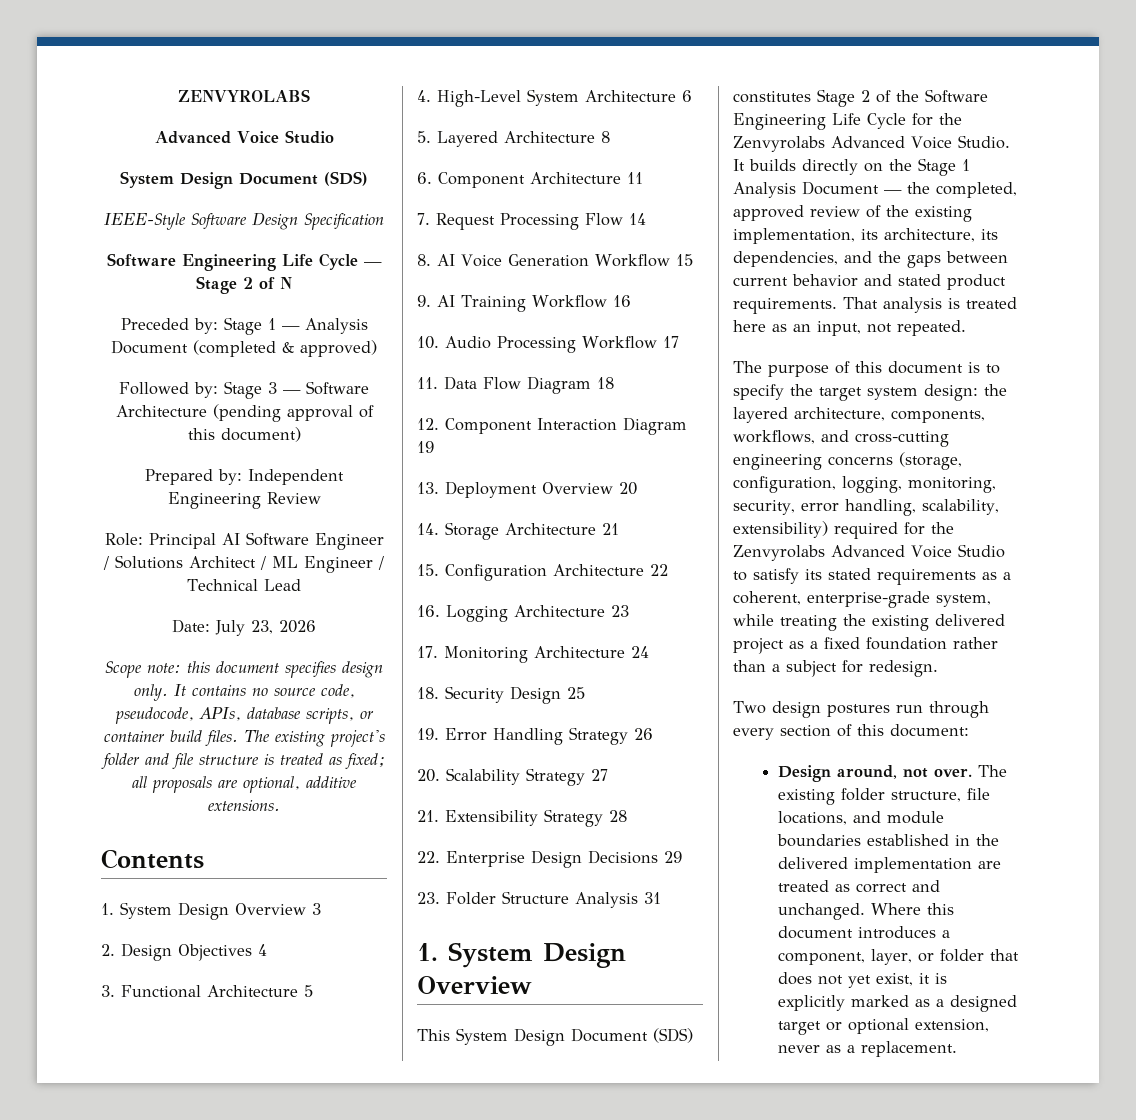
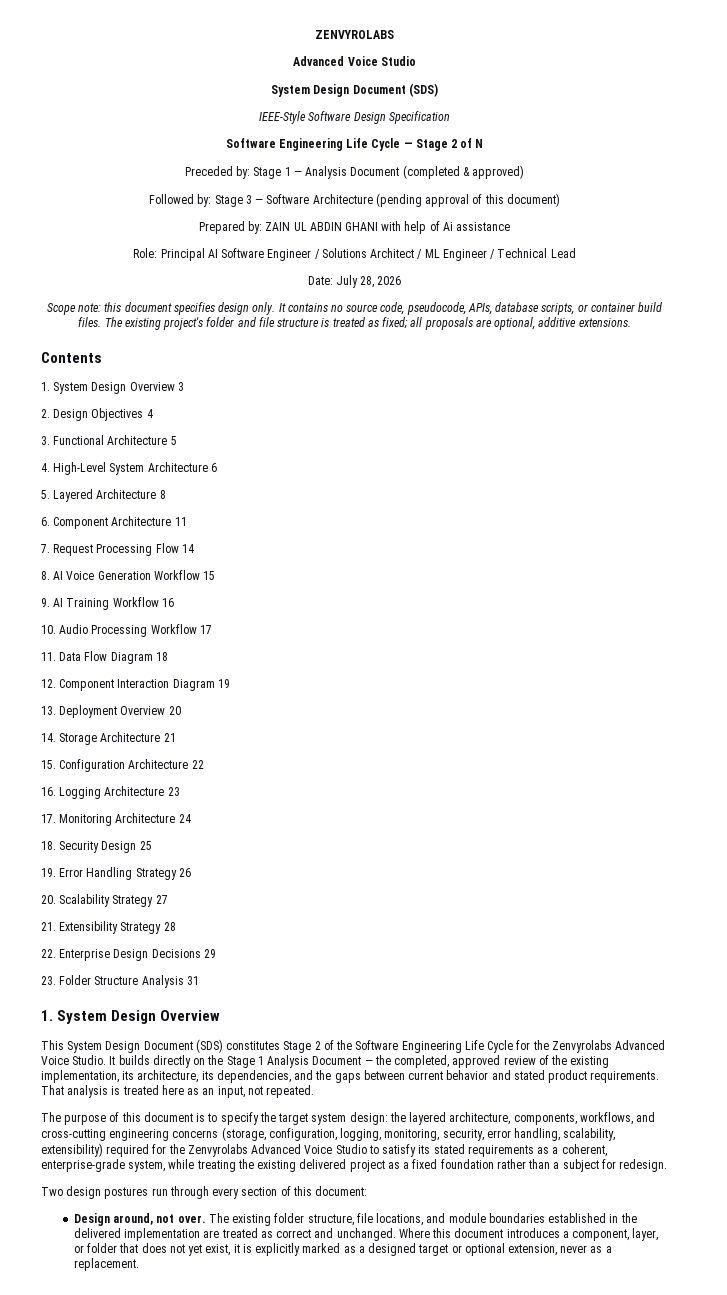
- Prepared by: Independent Engineering Review
+ Prepared by: ZAIN UL ABDIN GHANI with help of Ai assistance
- Date: July 23, 2026
+ Date: July 28, 2026

